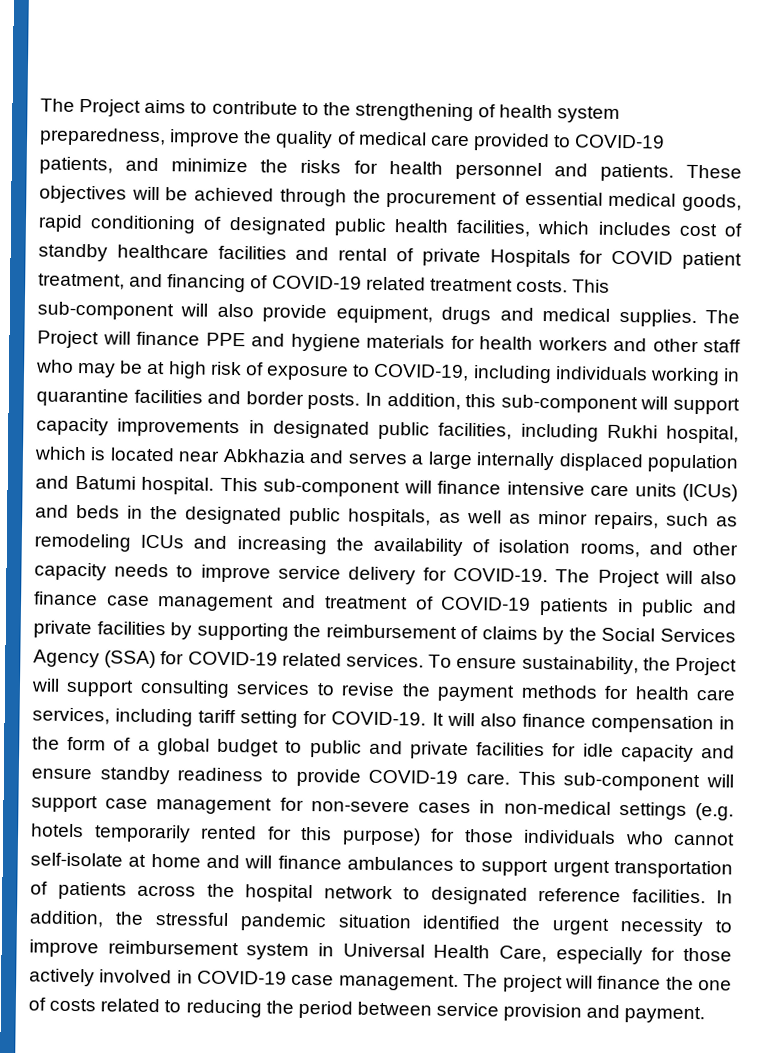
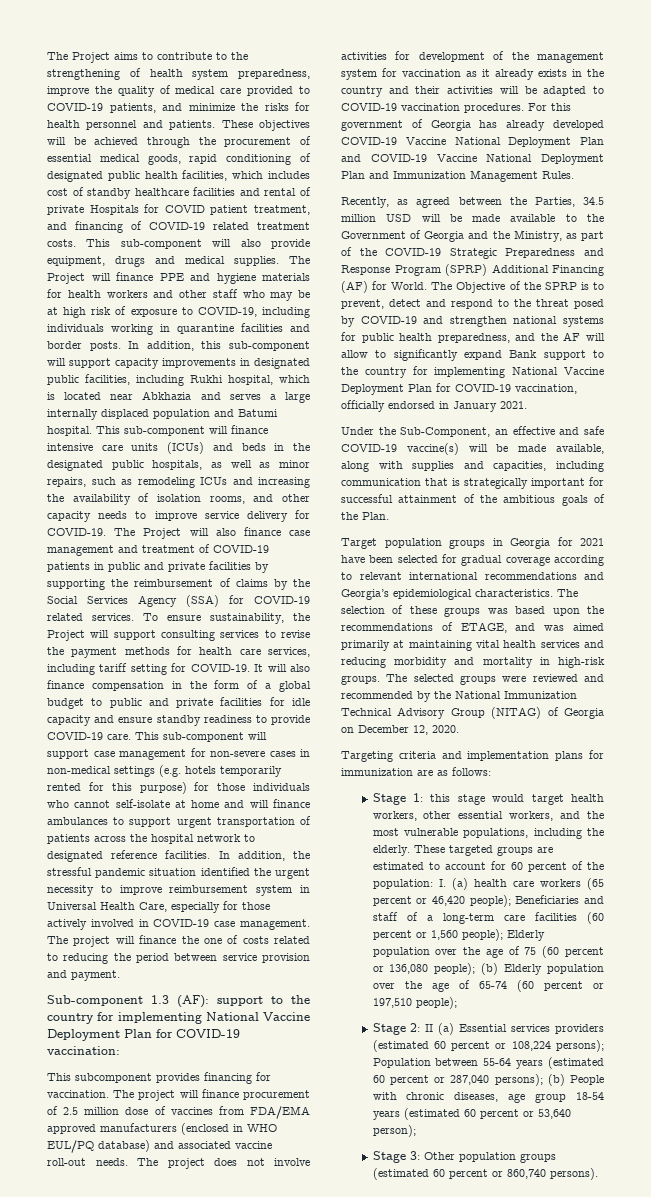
+ Sub-component 1.3 (AF): support to the country for implementing National Vaccine Deployment Plan for COVID-19 vaccination:
+ This subcomponent provides financing for vaccination. The project will finance procurement of 2.5 million dose of vaccines from FDA/EMA approved manufacturers (enclosed in WHO EUL/PQ database) and associated vaccine roll-out needs. The project does not involve activities for development of the management system for vaccination as it already exists in the country and their activities will be adapted to COVID-19 vaccination procedures. For this government of Georgia has already developed COVID-19 Vaccine National Deployment Plan and COVID-19 Vaccine National Deployment Plan and Immunization Management Rules.
+ Recently, as agreed between the Parties, 34.5 million USD will be made available to the Government of Georgia and the Ministry, as part of the COVID-19 Strategic Preparedness and Response Program (SPRP) Additional Financing (AF) for World. The Objective of the SPRP is to prevent, detect and respond to the threat posed by COVID-19 and strengthen national systems for public health preparedness, and the AF will allow to significantly expand Bank support to the country for implementing National Vaccine Deployment Plan for COVID-19 vaccination, officially endorsed in January 2021.
+ Under the Sub-Component, an effective and safe COVID-19 vaccine(s) will be made available, along with supplies and capacities, including communication that is strategically important for successful attainment of the ambitious goals of the Plan.
+ Target population groups in Georgia for 2021 have been selected for gradual coverage according to relevant international recommendations and Georgia’s epidemiological characteristics. The selection of these groups was based upon the recommendations of ETAGE, and was aimed primarily at maintaining vital health services and reducing morbidity and mortality in high-risk groups. The selected groups were reviewed and recommended by the National Immunization Technical Advisory Group (NITAG) of Georgia on December 12, 2020.
+ Targeting criteria and implementation plans for immunization are as follows:
+ Stage 1: this stage would target health workers, other essential workers, and the most vulnerable populations, including the elderly. These targeted groups are estimated to account for 60 percent of the population: I. (a) health care workers (65 percent or 46,420 people); Beneficiaries and staff of a long-term care facilities (60 percent or 1,560 people); Elderly population over the age of 75 (60 percent or 136,080 people); (b) Elderly population over the age of 65-74 (60 percent or 197,510 people);
+ Stage 2: II (a) Essential services providers (estimated 60 percent or 108,224 persons); Population between 55-64 years (estimated 60 percent or 287,040 persons); (b) People with chronic diseases, age group 18-54 years (estimated 60 percent or 53,640 person);
+ Stage 3: Other population groups (estimated 60 percent or 860,740 persons).

